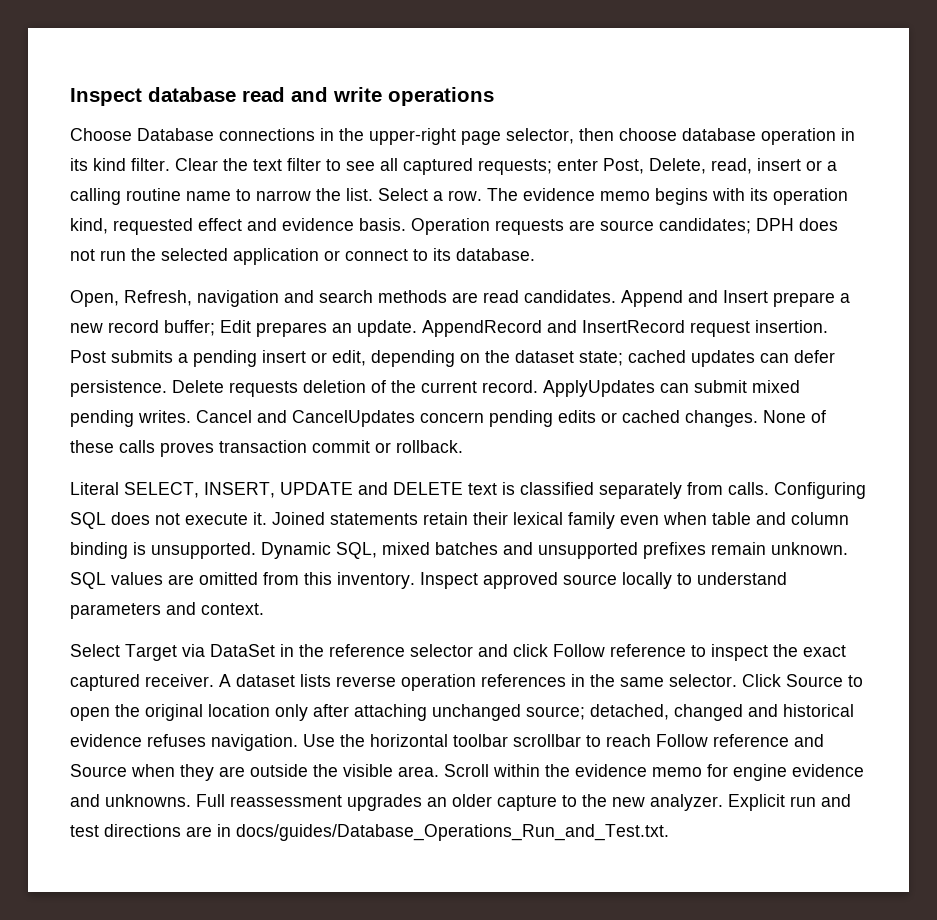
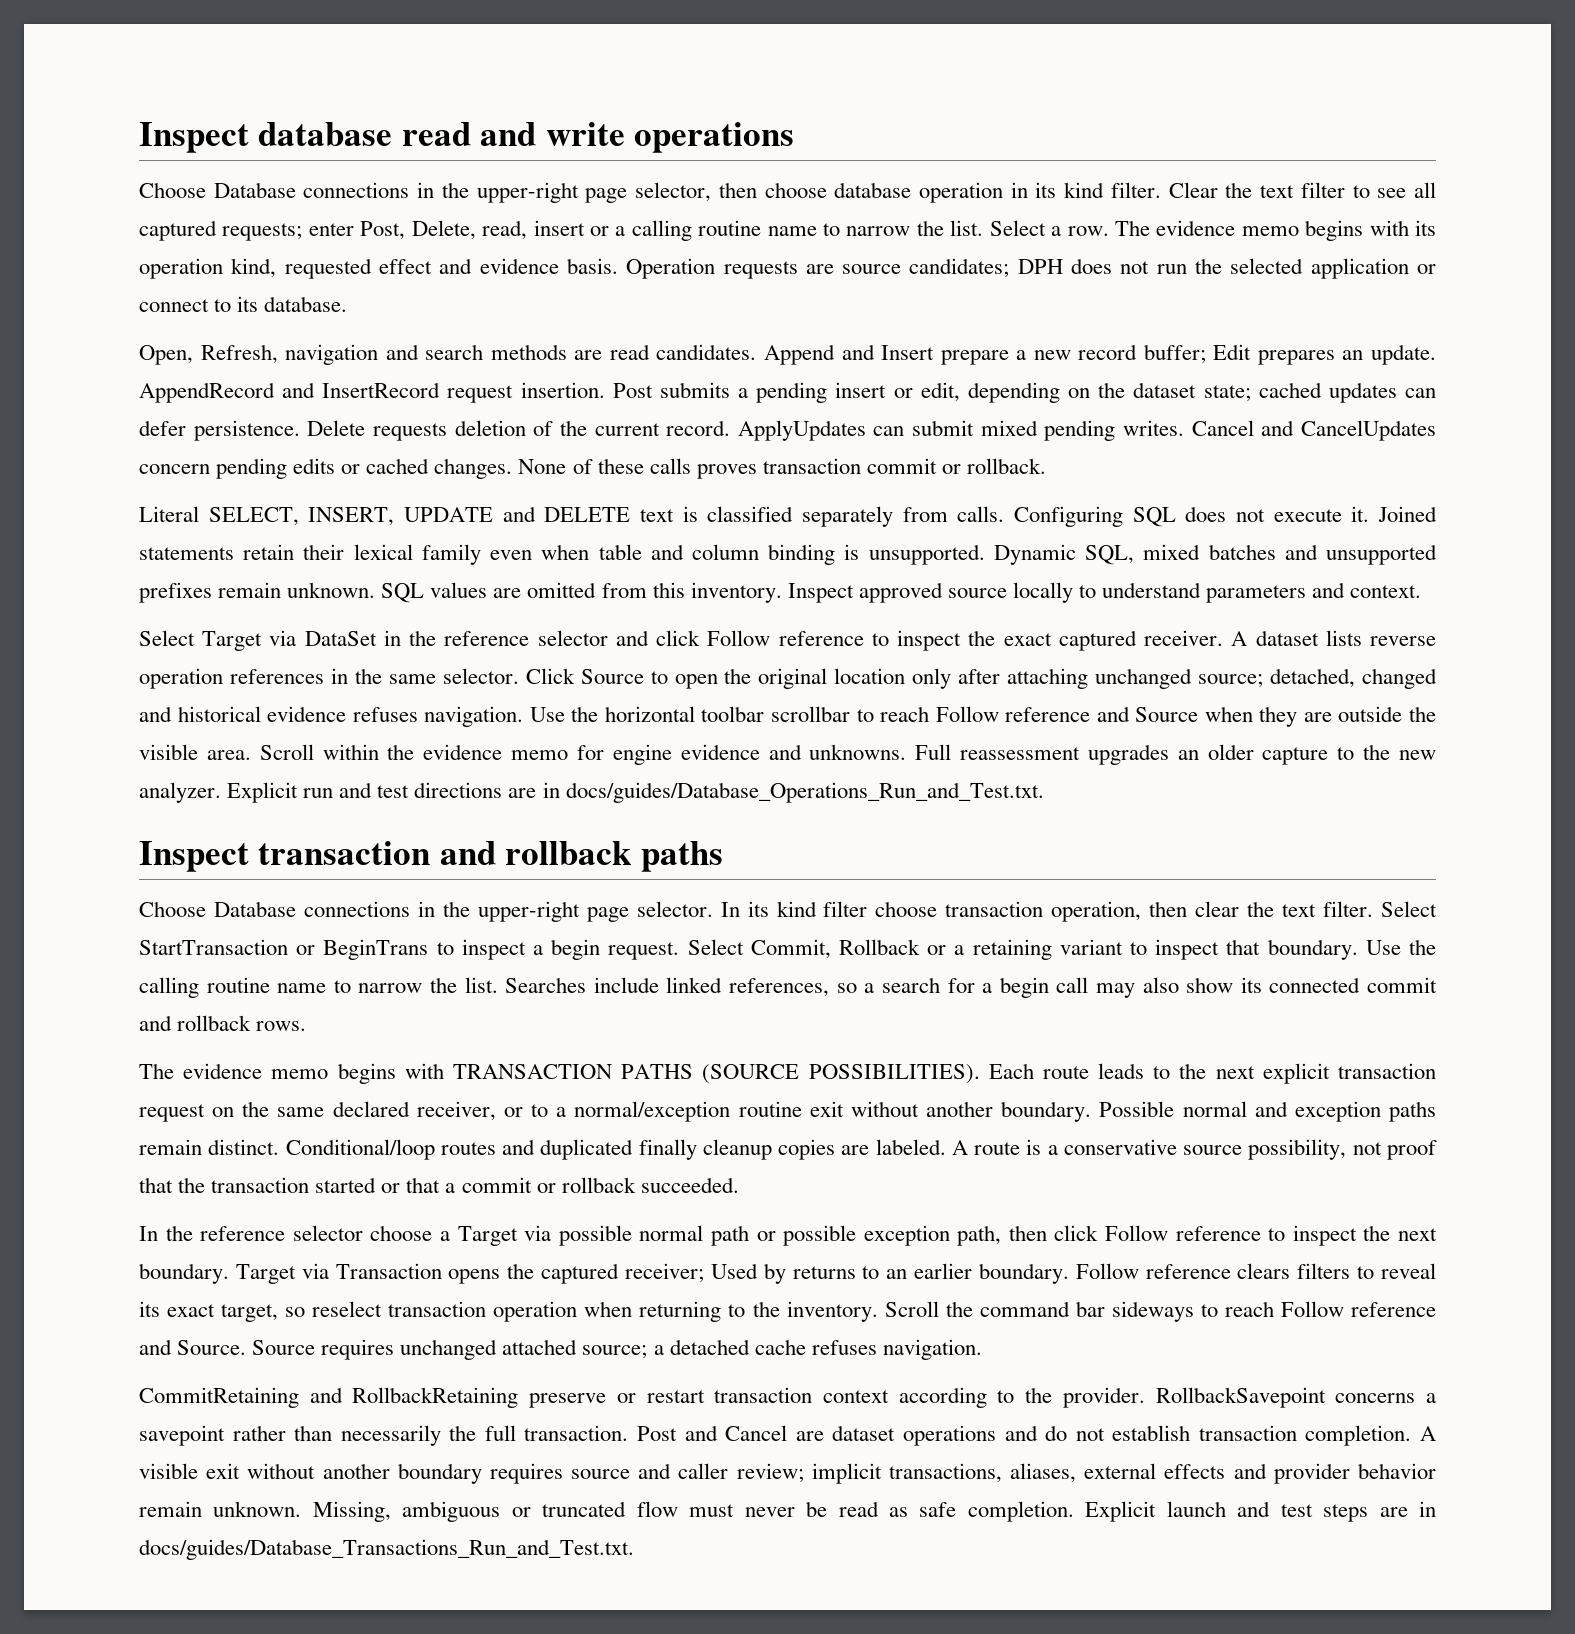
+ Inspect transaction and rollback paths
+ Choose Database connections in the upper-right page selector. In its kind filter choose transaction operation, then clear the text filter. Select StartTransaction or BeginTrans to inspect a begin request. Select Commit, Rollback or a retaining variant to inspect that boundary. Use the calling routine name to narrow the list. Searches include linked references, so a search for a begin call may also show its connected commit and rollback rows.
+ The evidence memo begins with TRANSACTION PATHS (SOURCE POSSIBILITIES). Each route leads to the next explicit transaction request on the same declared receiver, or to a normal/exception routine exit without another boundary. Possible normal and exception paths remain distinct. Conditional/loop routes and duplicated finally cleanup copies are labeled. A route is a conservative source possibility, not proof that the transaction started or that a commit or rollback succeeded.
+ In the reference selector choose a Target via possible normal path or possible exception path, then click Follow reference to inspect the next boundary. Target via Transaction opens the captured receiver; Used by returns to an earlier boundary. Follow reference clears filters to reveal its exact target, so reselect transaction operation when returning to the inventory. Scroll the command bar sideways to reach Follow reference and Source. Source requires unchanged attached source; a detached cache refuses navigation.
+ CommitRetaining and RollbackRetaining preserve or restart transaction context according to the provider. RollbackSavepoint concerns a savepoint rather than necessarily the full transaction. Post and Cancel are dataset operations and do not establish transaction completion. A visible exit without another boundary requires source and caller review; implicit transactions, aliases, external effects and provider behavior remain unknown. Missing, ambiguous or truncated flow must never be read as safe completion. Explicit launch and test steps are in docs/guides/Database_Transactions_Run_and_Test.txt.

